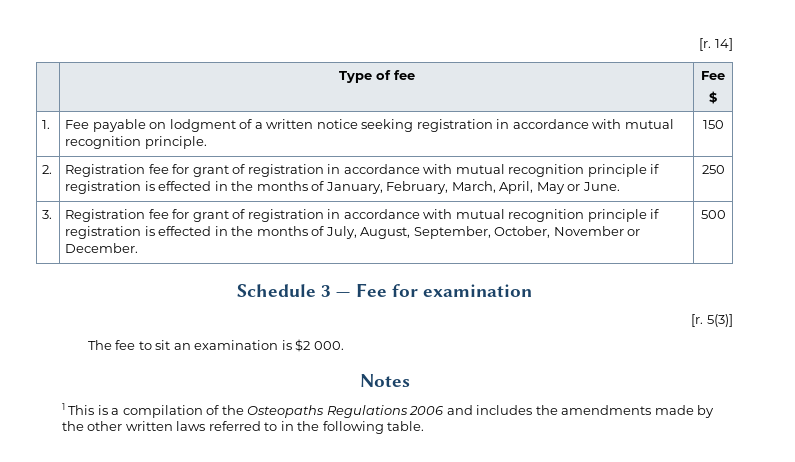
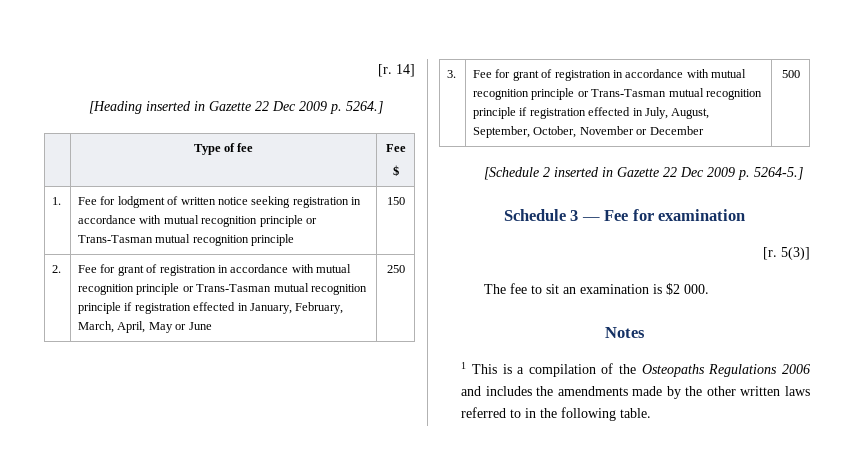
+ [Heading inserted in Gazette 22 Dec 2009 p. 5264.]
- 1. | Fee payable on lodgment of a written notice seeking registration in accordance with mutual recognition principle. | 150
+ 1. | Fee for lodgment of written notice seeking registration in accordance with mutual recognition principle or Trans-Tasman mutual recognition principle | 150
- 2. | Registration fee for grant of registration in accordance with mutual recognition principle if registration is effected in the months of January, February, March, April, May or June. | 250
+ 2. | Fee for grant of registration in accordance with mutual recognition principle or Trans-Tasman mutual recognition principle if registration effected in January, February, March, April, May or June | 250
- 3. | Registration fee for grant of registration in accordance with mutual recognition principle if registration is effected in the months of July, August, September, October, November or December. | 500
+ 3. | Fee for grant of registration in accordance with mutual recognition principle or Trans-Tasman mutual recognition principle if registration effected in July, August, September, October, November or December | 500
+ [Schedule 2 inserted in Gazette 22 Dec 2009 p. 5264-5.]

